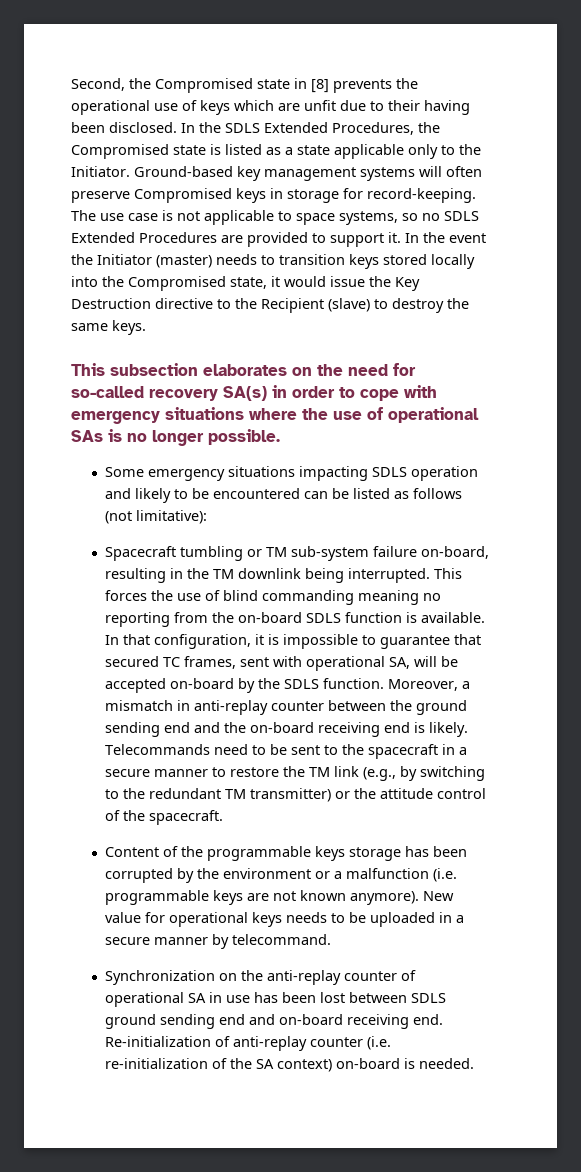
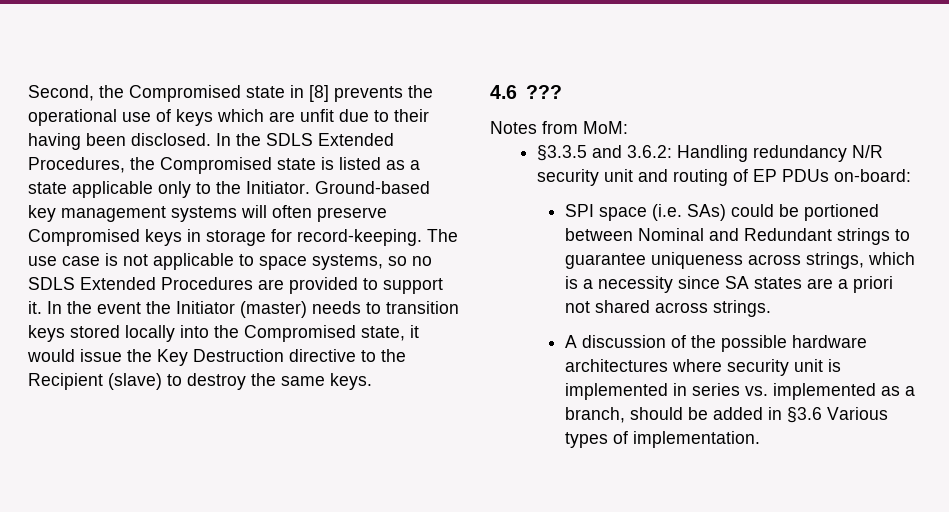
- This subsection elaborates on the need for so-called recovery SA(s) in order to cope with emergency situations where the use of operational SAs is no longer possible.
- Some emergency situations impacting SDLS operation and likely to be encountered can be listed as follows (not limitative):
- Spacecraft tumbling or TM sub-system failure on-board, resulting in the TM downlink being interrupted. This forces the use of blind commanding meaning no reporting from the on-board SDLS function is available. In that configuration, it is impossible to guarantee that secured TC frames, sent with operational SA, will be accepted on-board by the SDLS function. Moreover, a mismatch in anti-replay counter between the ground sending end and the on-board receiving end is likely. Telecommands need to be sent to the spacecraft in a secure manner to restore the TM link (e.g., by switching to the redundant TM transmitter) or the attitude control of the spacecraft.
- Content of the programmable keys storage has been corrupted by the environment or a malfunction (i.e. programmable keys are not known anymore). New value for operational keys needs to be uploaded in a secure manner by telecommand.
- Synchronization on the anti-replay counter of operational SA in use has been lost between SDLS ground sending end and on-board receiving end. Re-initialization of anti-replay counter (i.e. re-initialization of the SA context) on-board is needed.
+ 4.6 ???
+ Notes from MoM:
+ §3.3.5 and 3.6.2: Handling redundancy N/R security unit and routing of EP PDUs on-board:
+ SPI space (i.e. SAs) could be portioned between Nominal and Redundant strings to guarantee uniqueness across strings, which is a necessity since SA states are a priori not shared across strings.
+ A discussion of the possible hardware architectures where security unit is implemented in series vs. implemented as a branch, should be added in §3.6 Various types of implementation.

